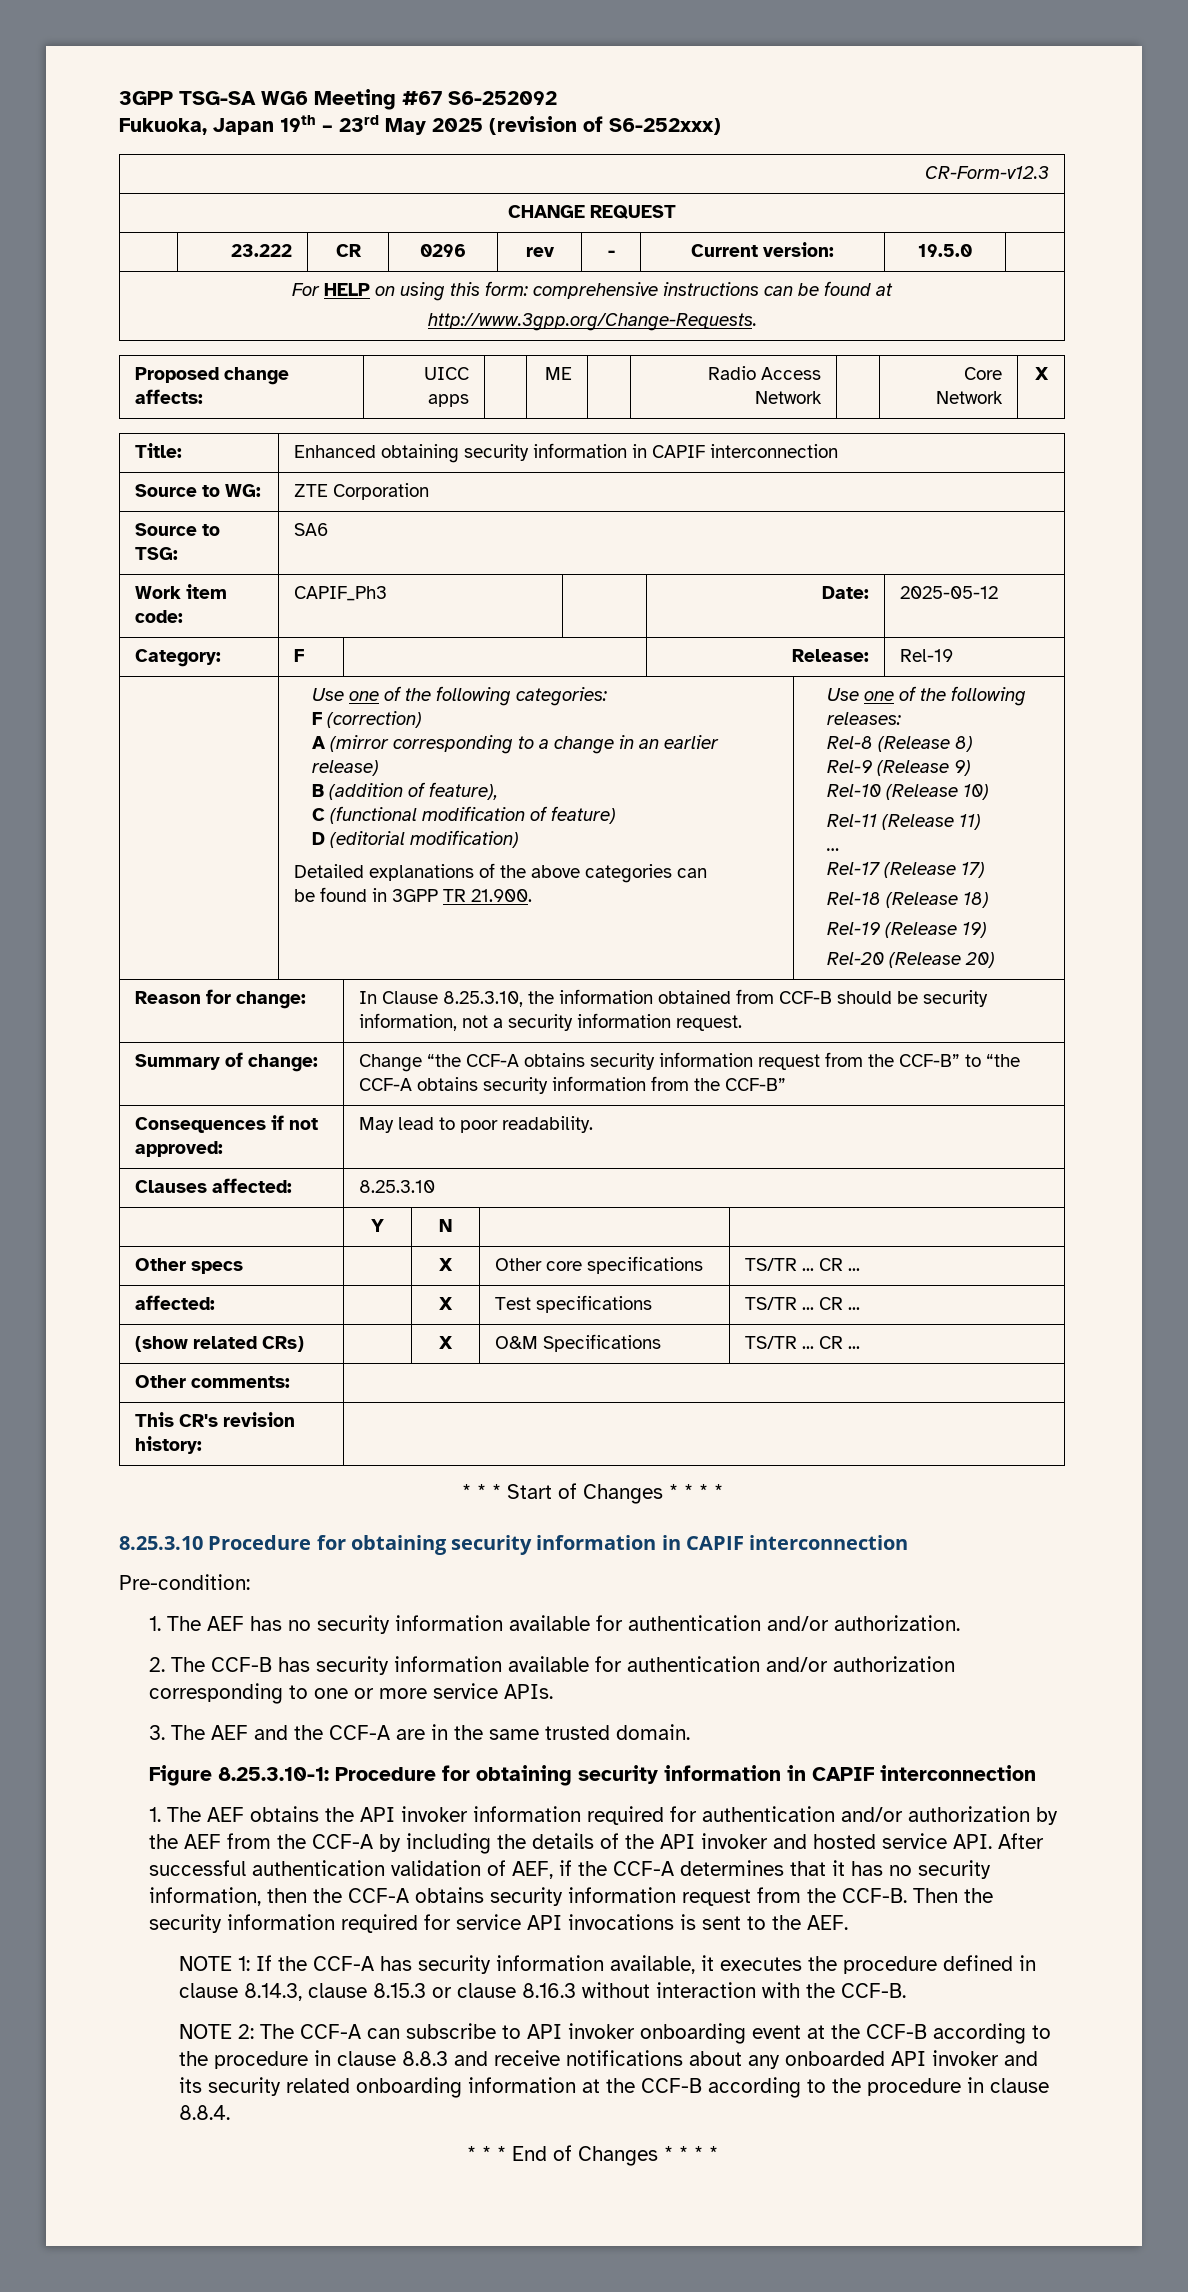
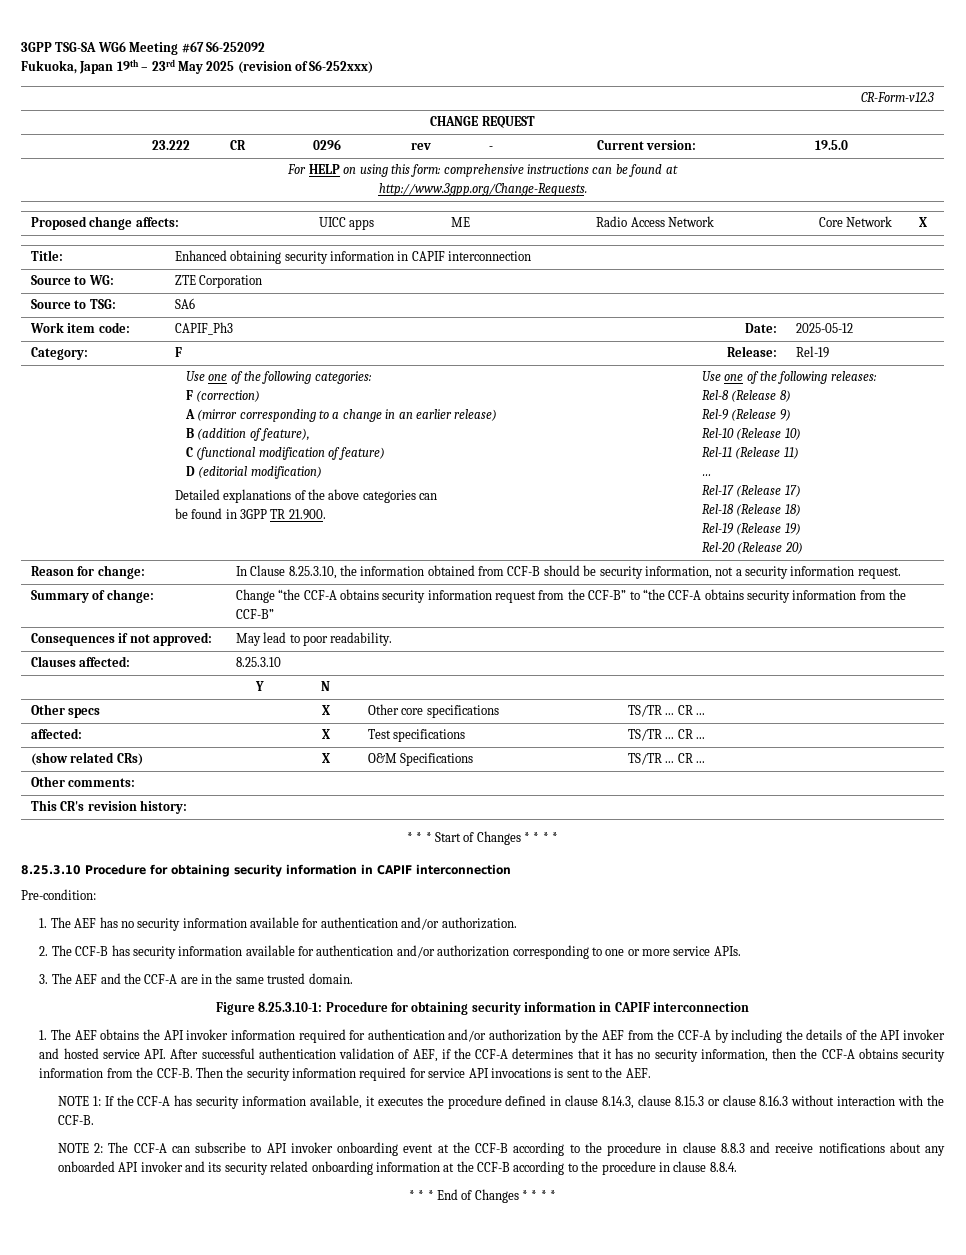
- 1. The AEF obtains the API invoker information required for authentication and/or authorization by the AEF from the CCF-A by including the details of the API invoker and hosted service API. After successful authentication validation of AEF, if the CCF-A determines that it has no security information, then the CCF-A obtains security information request from the CCF-B.
+ 1. The AEF obtains the API invoker information required for authentication and/or authorization by the AEF from the CCF-A by including the details of the API invoker and hosted service API. After successful authentication validation of AEF, if the CCF-A determines that it has no security information, then the CCF-A obtains security information from the CCF-B.

